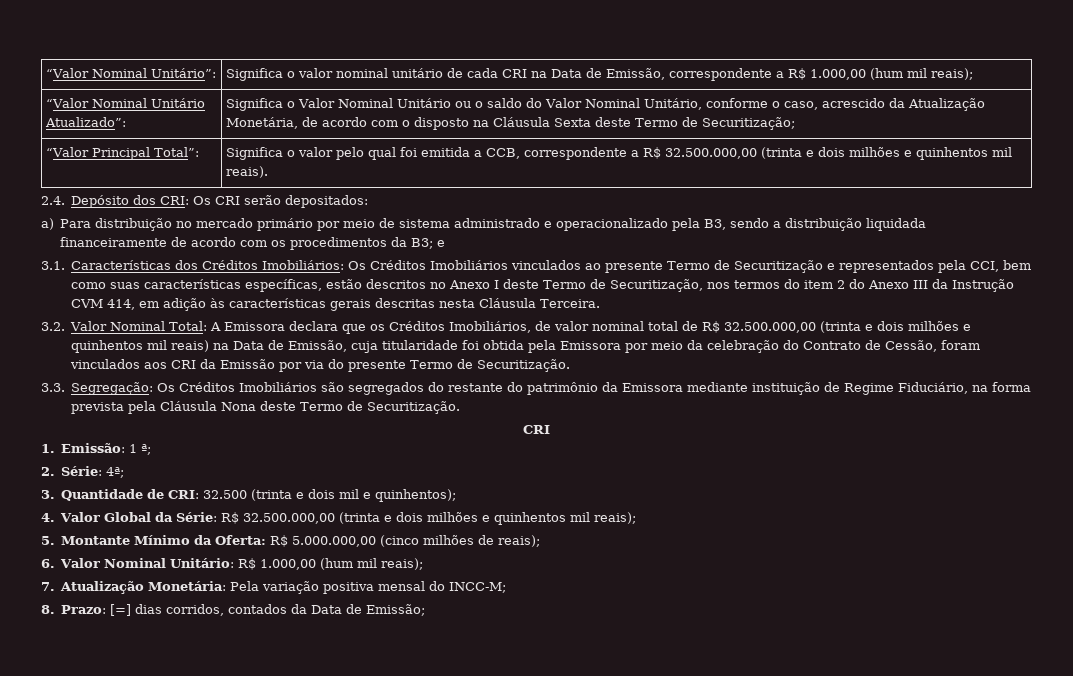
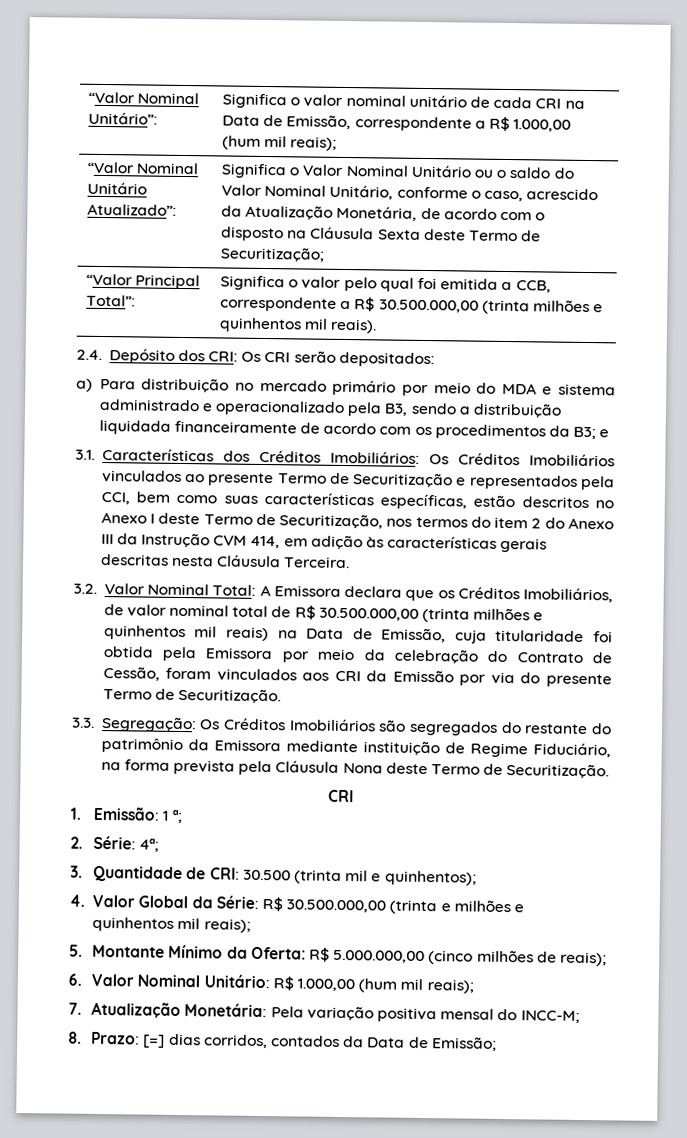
- “Valor Principal Total”: | Significa o valor pelo qual foi emitida a CCB, correspondente a R$ 32.500.000,00 (trinta e dois milhões e quinhentos mil reais).
+ “Valor Principal Total”: | Significa o valor pelo qual foi emitida a CCB, correspondente a R$ 30.500.000,00 (trinta milhões e quinhentos mil reais).
- a) Para distribuição no mercado primário por meio de sistema administrado e operacionalizado pela B3, sendo a distribuição liquidada financeiramente de acordo com os procedimentos da B3; e
+ a) Para distribuição no mercado primário por meio do MDA e sistema administrado e operacionalizado pela B3, sendo a distribuição liquidada financeiramente de acordo com os procedimentos da B3; e
- 3.2. Valor Nominal Total: A Emissora declara que os Créditos Imobiliários, de valor nominal total de R$ 32.500.000,00 (trinta e dois milhões e quinhentos mil reais) na Data de Emissão, cuja titularidade foi obtida pela Emissora por meio da celebração do Contrato de Cessão, foram vinculados aos CRI da Emissão por via do presente Termo de Securitização.
+ 3.2. Valor Nominal Total: A Emissora declara que os Créditos Imobiliários, de valor nominal total de R$ 30.500.000,00 (trinta milhões e quinhentos mil reais) na Data de Emissão, cuja titularidade foi obtida pela Emissora por meio da celebração do Contrato de Cessão, foram vinculados aos CRI da Emissão por via do presente Termo de Securitização.
- 3. Quantidade de CRI: 32.500 (trinta e dois mil e quinhentos);
+ 3. Quantidade de CRI: 30.500 (trinta mil e quinhentos);
- 4. Valor Global da Série: R$ 32.500.000,00 (trinta e dois milhões e quinhentos mil reais);
+ 4. Valor Global da Série: R$ 30.500.000,00 (trinta e milhões e quinhentos mil reais);

